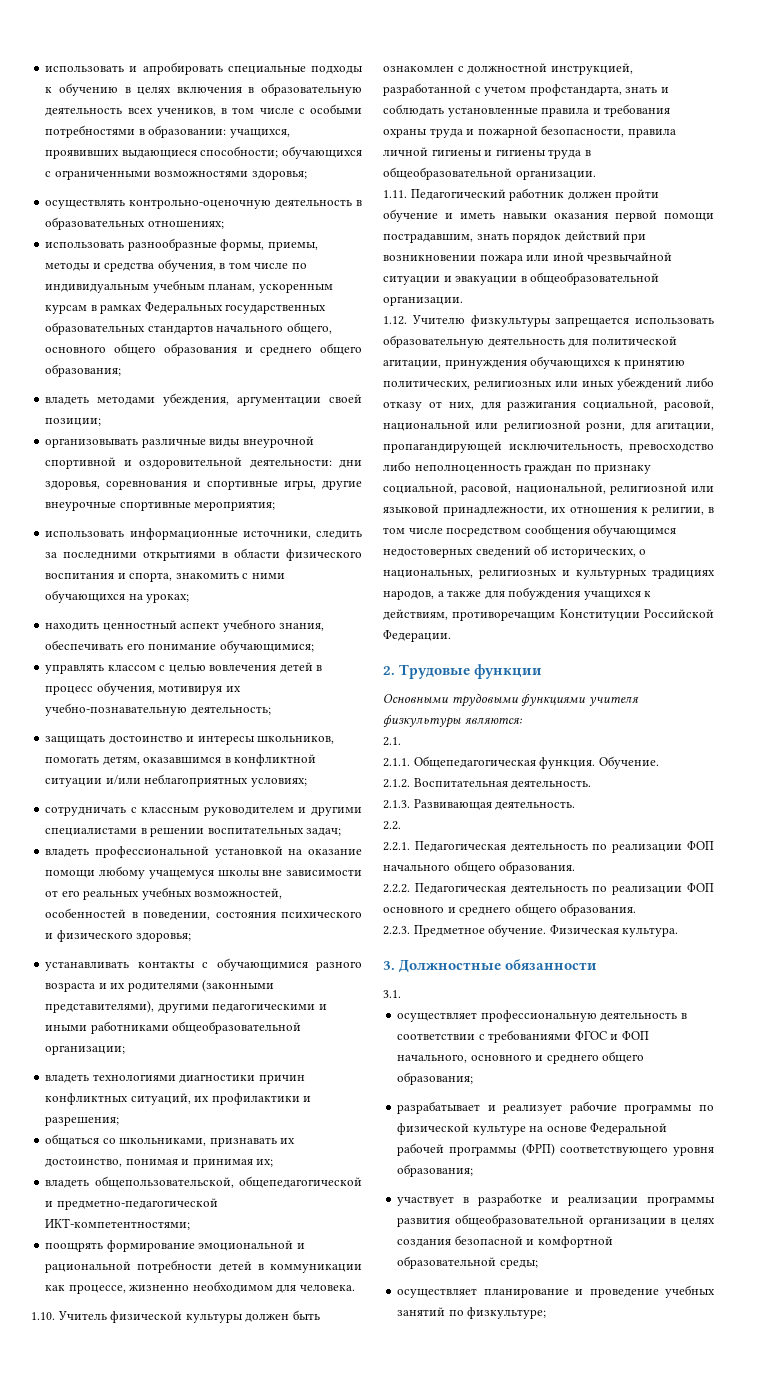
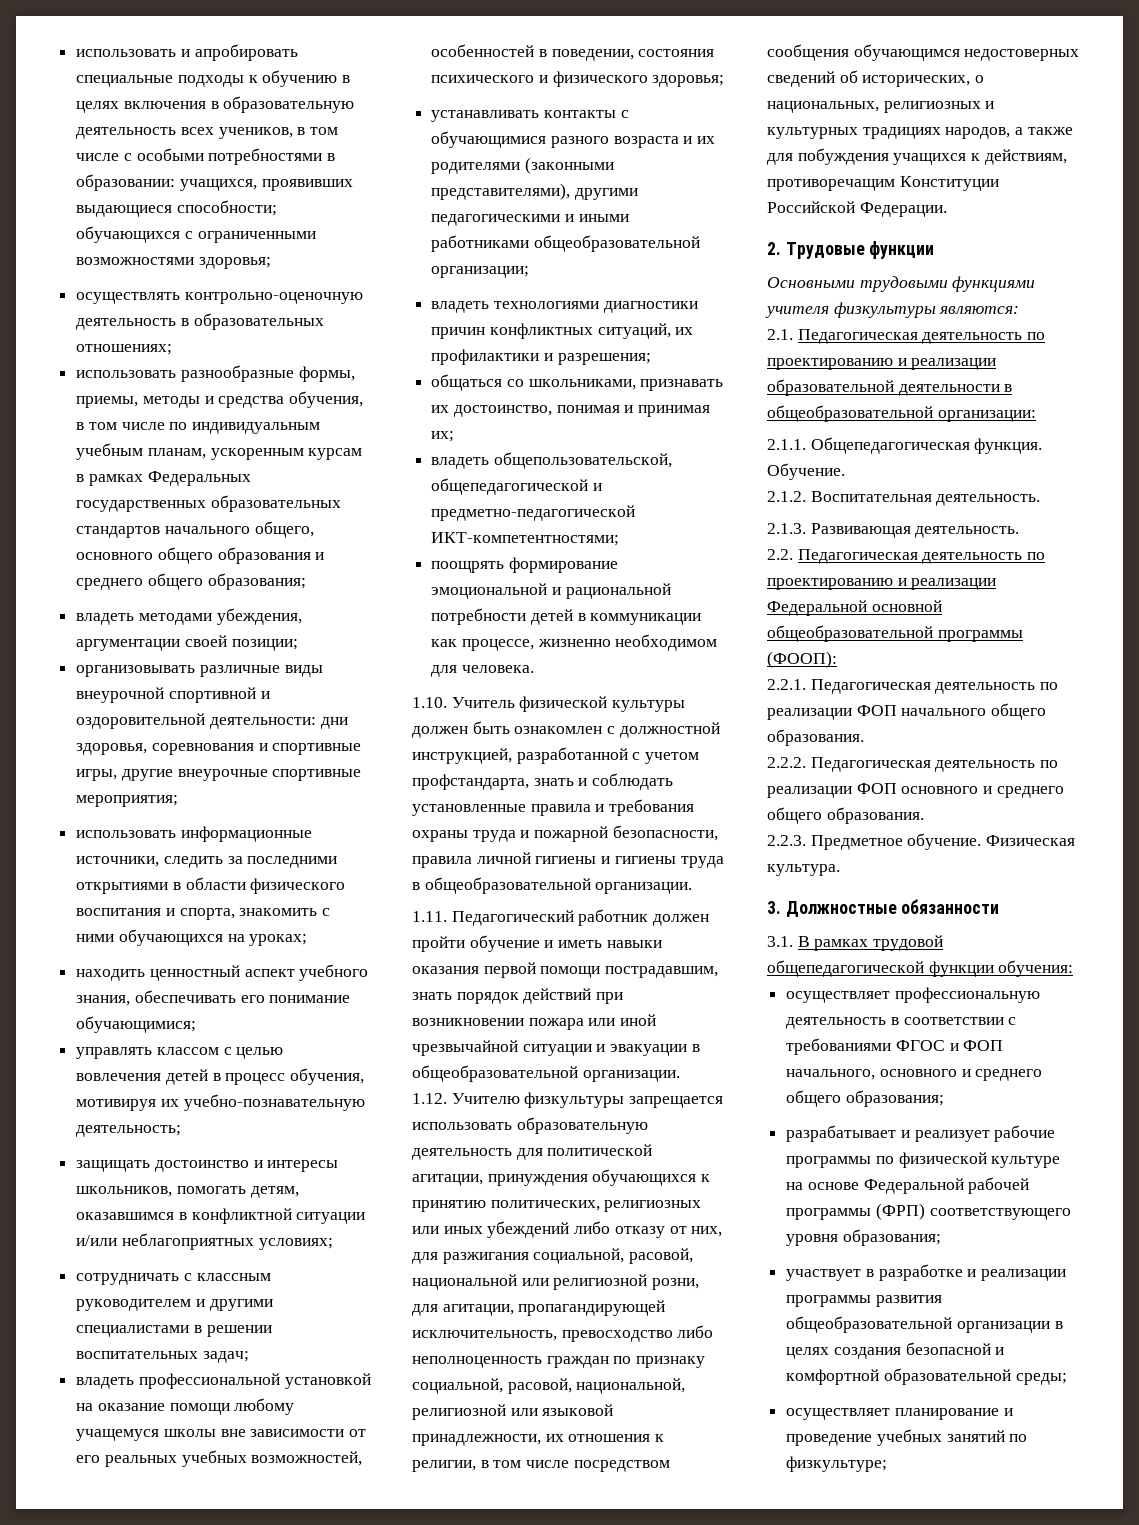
- 2.1.
+ 2.1. Педагогическая деятельность по проектированию и реализации образовательной деятельности в общеобразовательной организации:
- 2.2.
+ 2.2. Педагогическая деятельность по проектированию и реализации Федеральной основной общеобразовательной программы (ФООП):
- 3.1.
+ 3.1. В рамках трудовой общепедагогической функции обучения:

